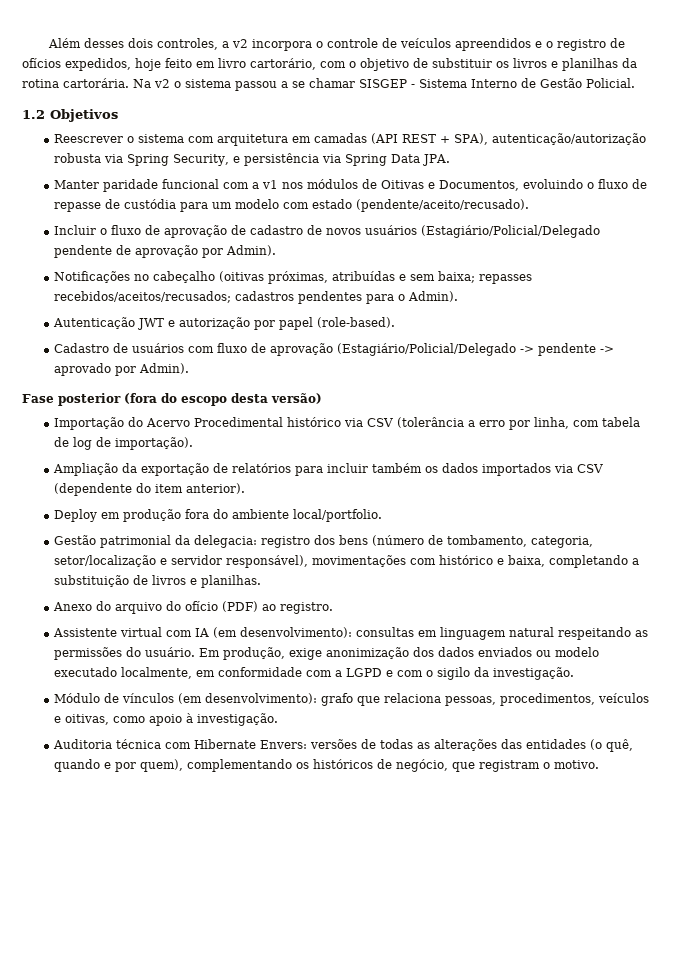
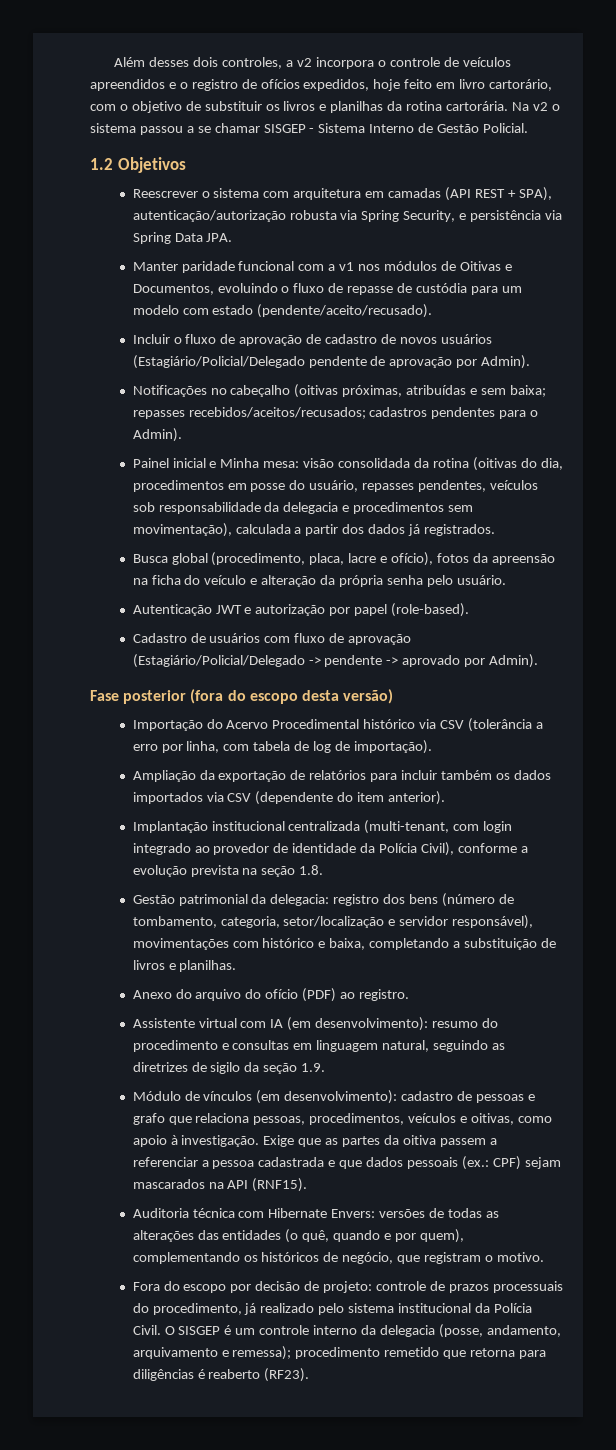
+ Painel inicial e Minha mesa: visão consolidada da rotina (oitivas do dia, procedimentos em posse do usuário, repasses pendentes, veículos sob responsabilidade da delegacia e procedimentos sem movimentação), calculada a partir dos dados já registrados.
+ Busca global (procedimento, placa, lacre e ofício), fotos da apreensão na ficha do veículo e alteração da própria senha pelo usuário.
- Deploy em produção fora do ambiente local/portfolio.
+ Implantação institucional centralizada (multi-tenant, com login integrado ao provedor de identidade da Polícia Civil), conforme a evolução prevista na seção 1.8.
- Assistente virtual com IA (em desenvolvimento): consultas em linguagem natural respeitando as permissões do usuário. Em produção, exige anonimização dos dados enviados ou modelo executado localmente, em conformidade com a LGPD e com o sigilo da investigação.
+ Assistente virtual com IA (em desenvolvimento): resumo do procedimento e consultas em linguagem natural, seguindo as diretrizes de sigilo da seção 1.9.
- Módulo de vínculos (em desenvolvimento): grafo que relaciona pessoas, procedimentos, veículos e oitivas, como apoio à investigação.
+ Módulo de vínculos (em desenvolvimento): cadastro de pessoas e grafo que relaciona pessoas, procedimentos, veículos e oitivas, como apoio à investigação. Exige que as partes da oitiva passem a referenciar a pessoa cadastrada e que dados pessoais (ex.: CPF) sejam mascarados na API (RNF15).
+ Fora do escopo por decisão de projeto: controle de prazos processuais do procedimento, já realizado pelo sistema institucional da Polícia Civil. O SISGEP é um controle interno da delegacia (posse, andamento, arquivamento e remessa); procedimento remetido que retorna para diligências é reaberto (RF23).

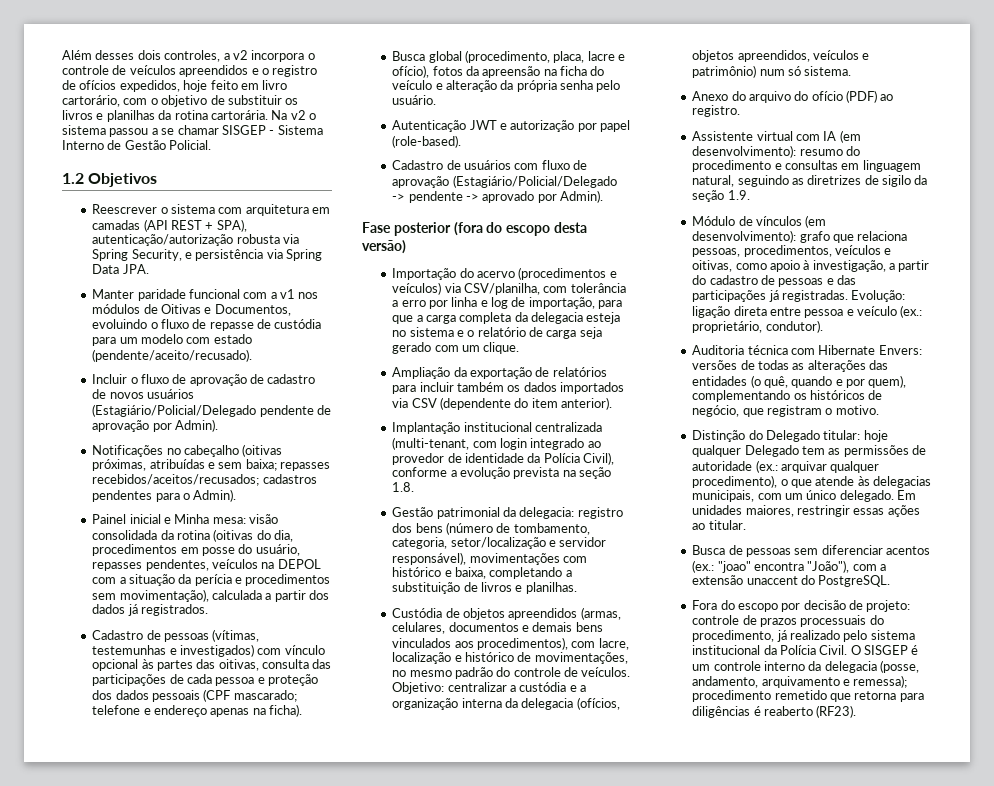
- Painel inicial e Minha mesa: visão consolidada da rotina (oitivas do dia, procedimentos em posse do usuário, repasses pendentes, veículos sob responsabilidade da delegacia e procedimentos sem movimentação), calculada a partir dos dados já registrados.
+ Painel inicial e Minha mesa: visão consolidada da rotina (oitivas do dia, procedimentos em posse do usuário, repasses pendentes, veículos na DEPOL com a situação da perícia e procedimentos sem movimentação), calculada a partir dos dados já registrados.
+ Cadastro de pessoas (vítimas, testemunhas e investigados) com vínculo opcional às partes das oitivas, consulta das participações de cada pessoa e proteção dos dados pessoais (CPF mascarado; telefone e endereço apenas na ficha).
- Importação do Acervo Procedimental histórico via CSV (tolerância a erro por linha, com tabela de log de importação).
+ Importação do acervo (procedimentos e veículos) via CSV/planilha, com tolerância a erro por linha e log de importação, para que a carga completa da delegacia esteja no sistema e o relatório de carga seja gerado com um clique.
+ Custódia de objetos apreendidos (armas, celulares, documentos e demais bens vinculados aos procedimentos), com lacre, localização e histórico de movimentações, no mesmo padrão do controle de veículos. Objetivo: centralizar a custódia e a organização interna da delegacia (ofícios, objetos apreendidos, veículos e patrimônio) num só sistema.
- Módulo de vínculos (em desenvolvimento): cadastro de pessoas e grafo que relaciona pessoas, procedimentos, veículos e oitivas, como apoio à investigação. Exige que as partes da oitiva passem a referenciar a pessoa cadastrada e que dados pessoais (ex.: CPF) sejam mascarados na API (RNF15).
+ Módulo de vínculos (em desenvolvimento): grafo que relaciona pessoas, procedimentos, veículos e oitivas, como apoio à investigação, a partir do cadastro de pessoas e das participações já registradas. Evolução: ligação direta entre pessoa e veículo (ex.: proprietário, condutor).
+ Distinção do Delegado titular: hoje qualquer Delegado tem as permissões de autoridade (ex.: arquivar qualquer procedimento), o que atende às delegacias municipais, com um único delegado. Em unidades maiores, restringir essas ações ao titular.
+ Busca de pessoas sem diferenciar acentos (ex.: "joao" encontra "João"), com a extensão unaccent do PostgreSQL.

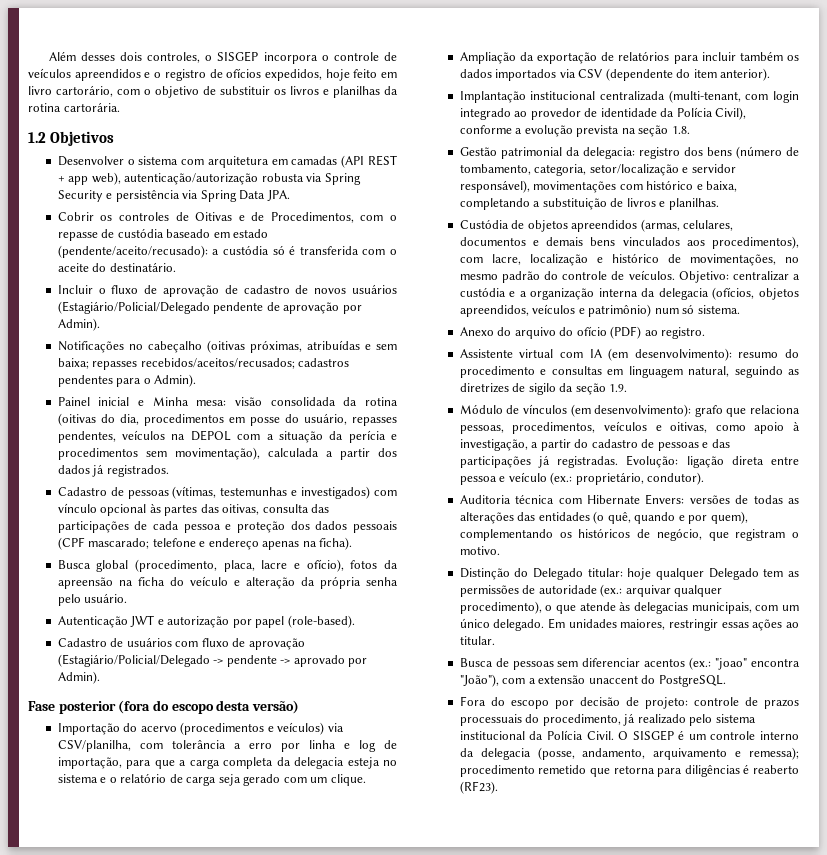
- Além desses dois controles, a v2 incorpora o controle de veículos apreendidos e o registro de ofícios expedidos, hoje feito em livro cartorário, com o objetivo de substituir os livros e planilhas da rotina cartorária. Na v2 o sistema passou a se chamar SISGEP - Sistema Interno de Gestão Policial.
+ Além desses dois controles, o SISGEP incorpora o controle de veículos apreendidos e o registro de ofícios expedidos, hoje feito em livro cartorário, com o objetivo de substituir os livros e planilhas da rotina cartorária.
- Reescrever o sistema com arquitetura em camadas (API REST + SPA), autenticação/autorização robusta via Spring Security, e persistência via Spring Data JPA.
+ Desenvolver o sistema com arquitetura em camadas (API REST + app web), autenticação/autorização robusta via Spring Security e persistência via Spring Data JPA.
- Manter paridade funcional com a v1 nos módulos de Oitivas e Documentos, evoluindo o fluxo de repasse de custódia para um modelo com estado (pendente/aceito/recusado).
+ Cobrir os controles de Oitivas e de Procedimentos, com o repasse de custódia baseado em estado (pendente/aceito/recusado): a custódia só é transferida com o aceite do destinatário.

